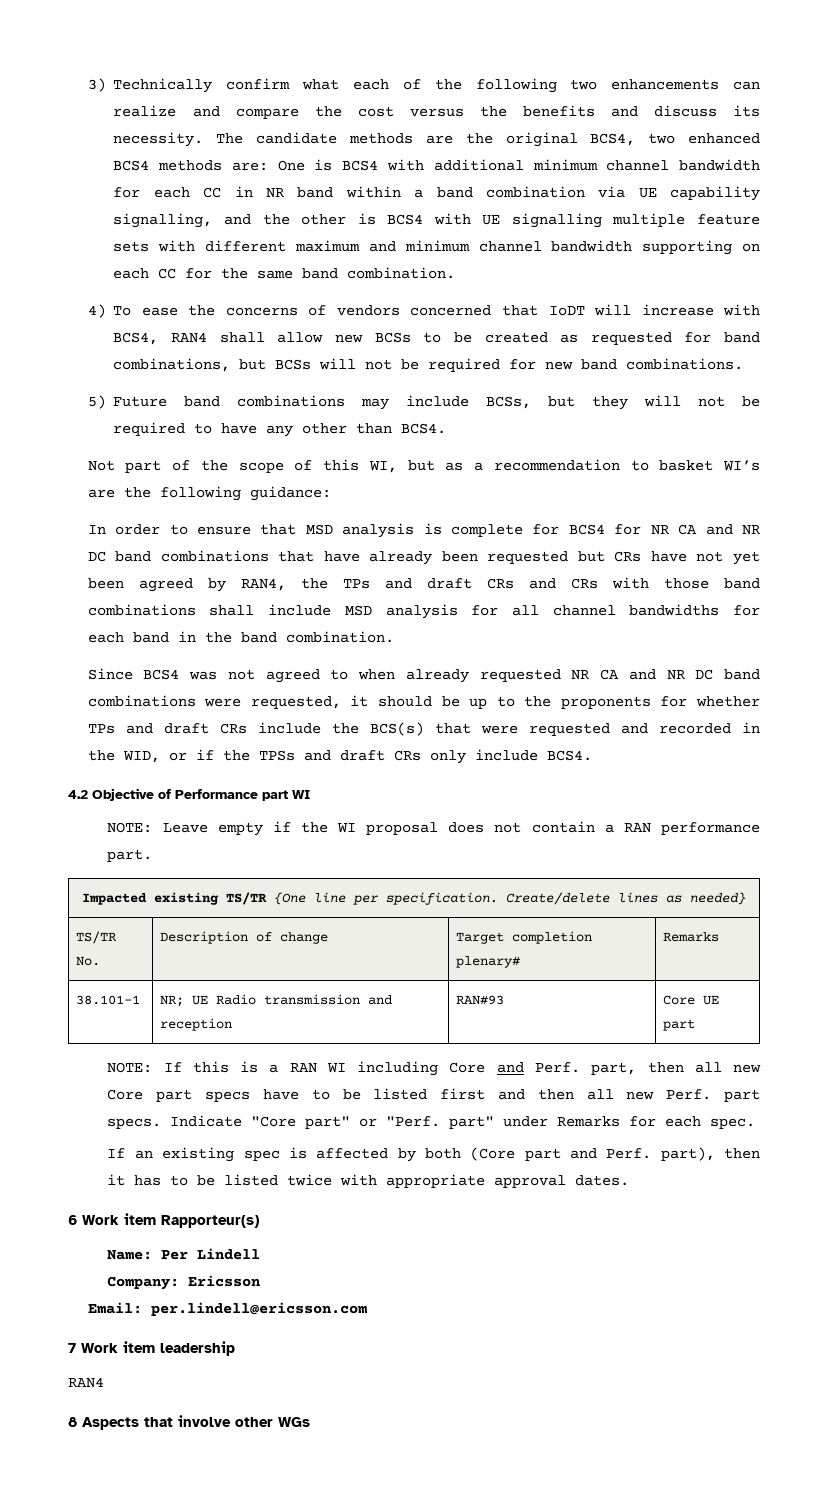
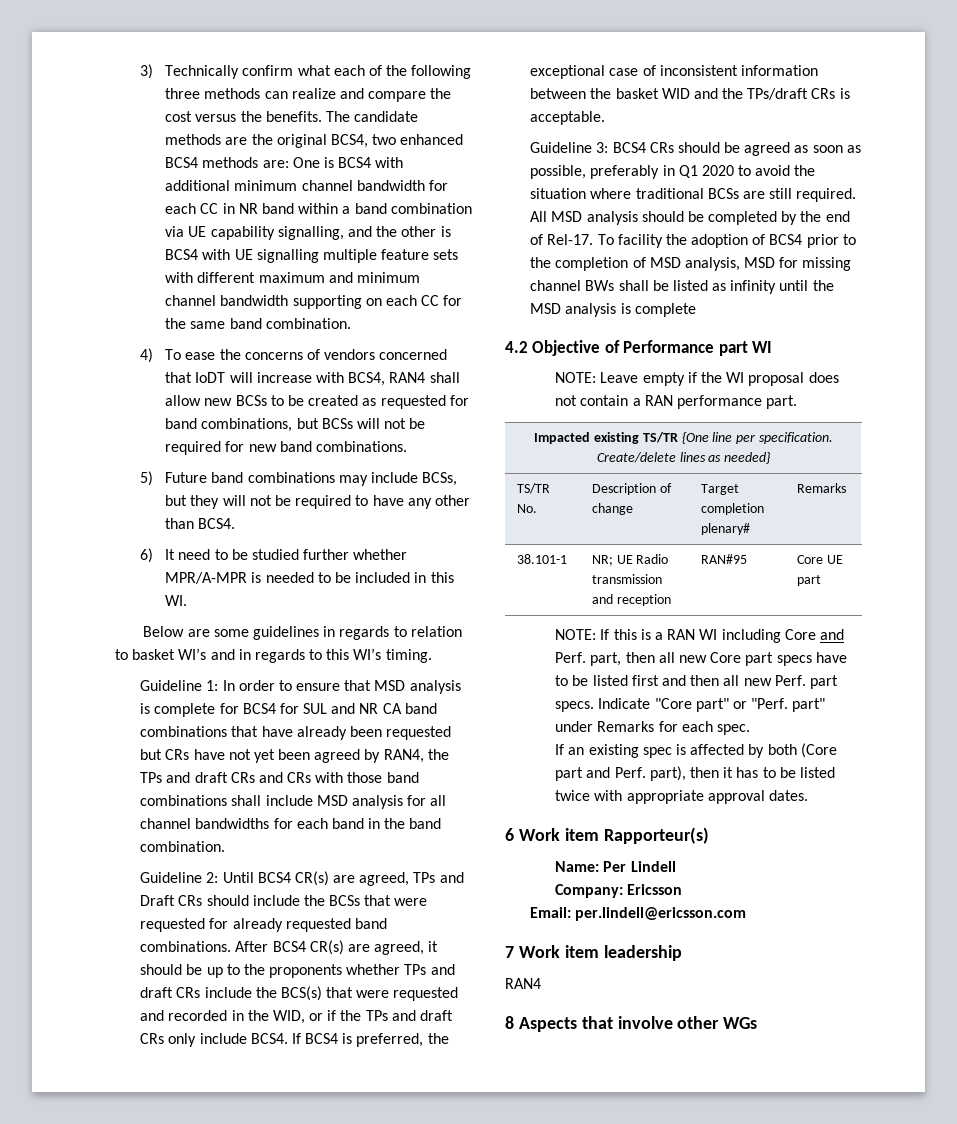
- 3) Technically confirm what each of the following two enhancements can realize and compare the cost versus the benefits and discuss its necessity.
+ 3) Technically confirm what each of the following three methods can realize and compare the cost versus the benefits.
- Not part of the scope of this WI, but as a recommendation to basket WI’s are the following guidance:
- In order to ensure that MSD analysis is complete for BCS4 for NR CA and NR DC band combinations that have already been requested but CRs have not yet been agreed by RAN4, the TPs and draft CRs and CRs with those band combinations shall include MSD analysis for all channel bandwidths for each band in the band combination.
+ 6) It need to be studied further whether MPR/A-MPR is needed to be included in this WI.
+ Below are some guidelines in regards to relation to basket WI’s and in regards to this WI’s timing.
+ Guideline 1: In order to ensure that MSD analysis is complete for BCS4 for SUL and NR CA band combinations that have already been requested but CRs have not yet been agreed by RAN4, the TPs and draft CRs and CRs with those band combinations shall include MSD analysis for all channel bandwidths for each band in the band combination.
- Since BCS4 was not agreed to when already requested NR CA and NR DC band combinations were requested, it should be up to the proponents for whether TPs and draft CRs include the BCS(s) that were requested and recorded in the WID, or if the TPSs and draft CRs only include BCS4.
+ Guideline 2: Until BCS4 CR(s) are agreed, TPs and Draft CRs should include the BCSs that were requested for already requested band combinations. After BCS4 CR(s) are agreed, it should be up to the proponents whether TPs and draft CRs include the BCS(s) that were requested and recorded in the WID, or if the TPs and draft CRs only include BCS4. If BCS4 is preferred, the exceptional case of inconsistent information between the basket WID and the TPs/draft CRs is acceptable.
+ Guideline 3: BCS4 CRs should be agreed as soon as possible, preferably in Q1 2020 to avoid the situation where traditional BCSs are still required. All MSD analysis should be completed by the end of Rel-17. To facility the adoption of BCS4 prior to the completion of MSD analysis, MSD for missing channel BWs shall be listed as infinity until the MSD analysis is complete
- 38.101-1 | NR; UE Radio transmission and reception | RAN#93 | Core UE part
+ 38.101-1 | NR; UE Radio transmission and reception | RAN#95 | Core UE part

